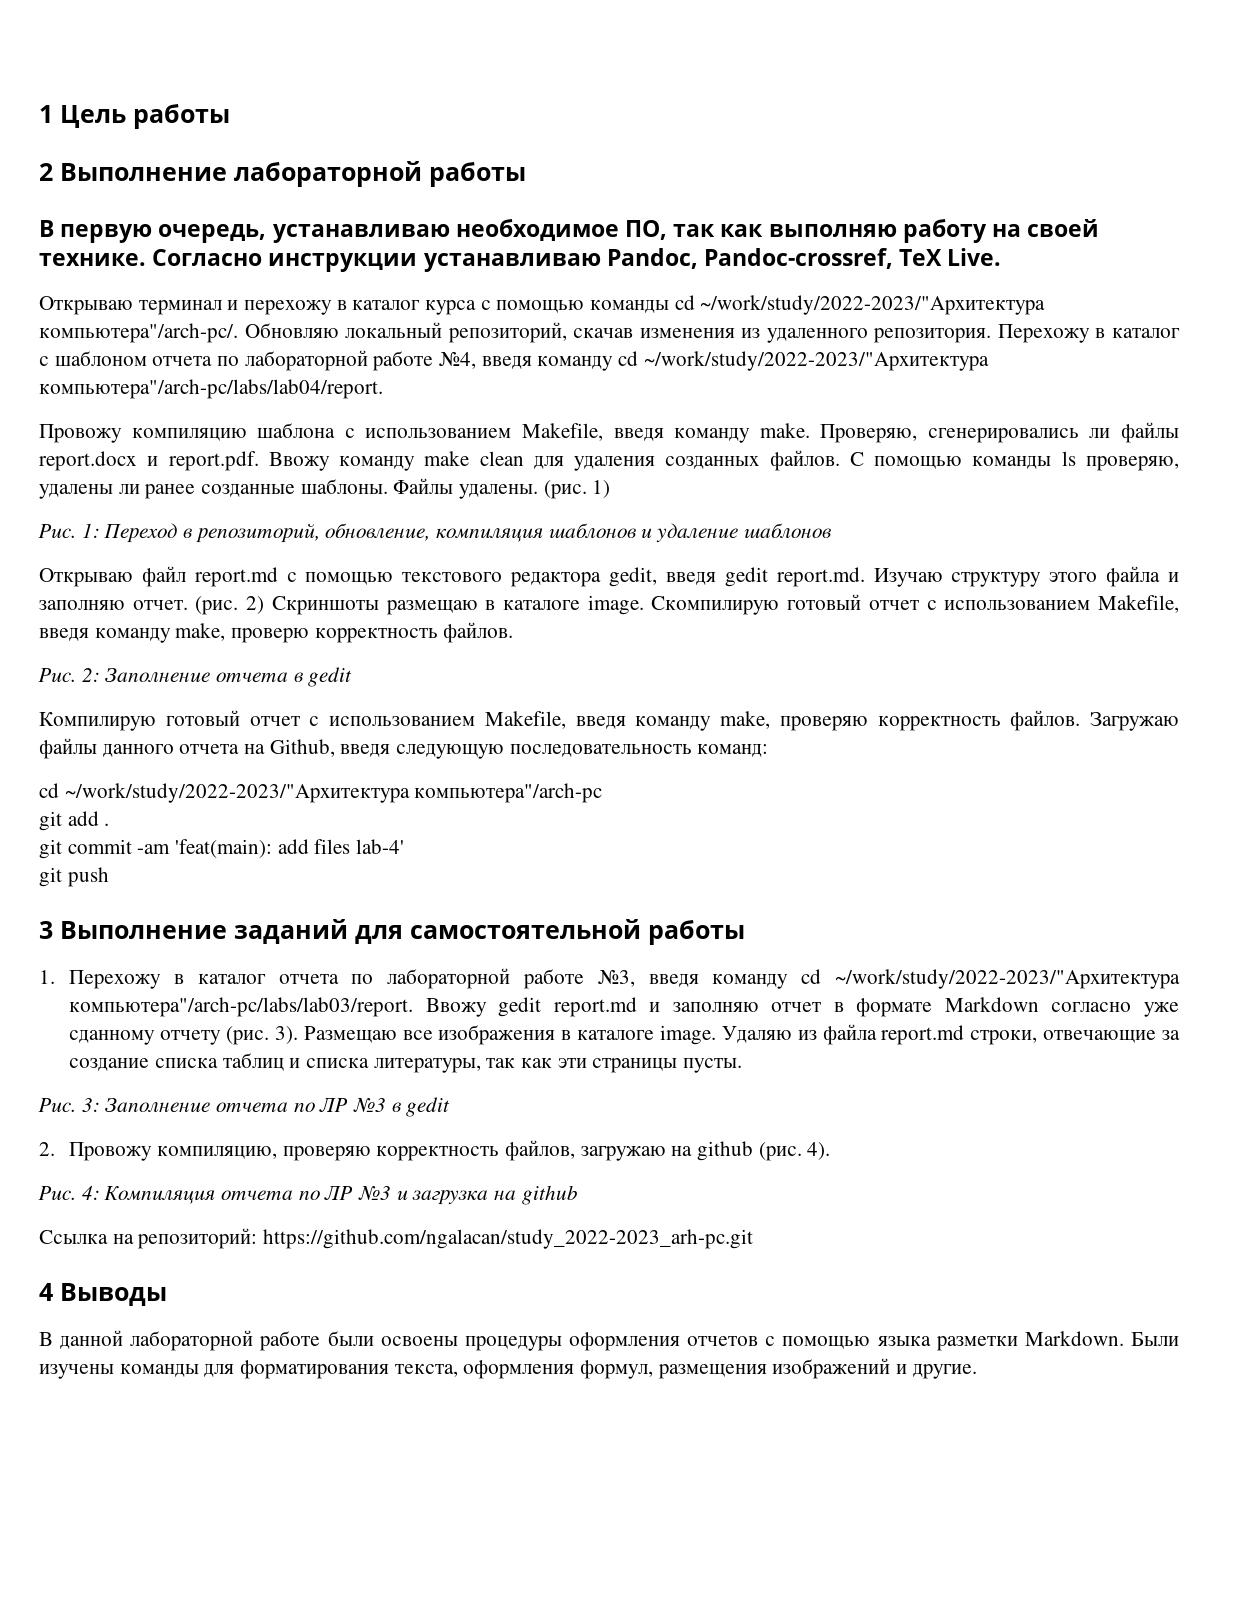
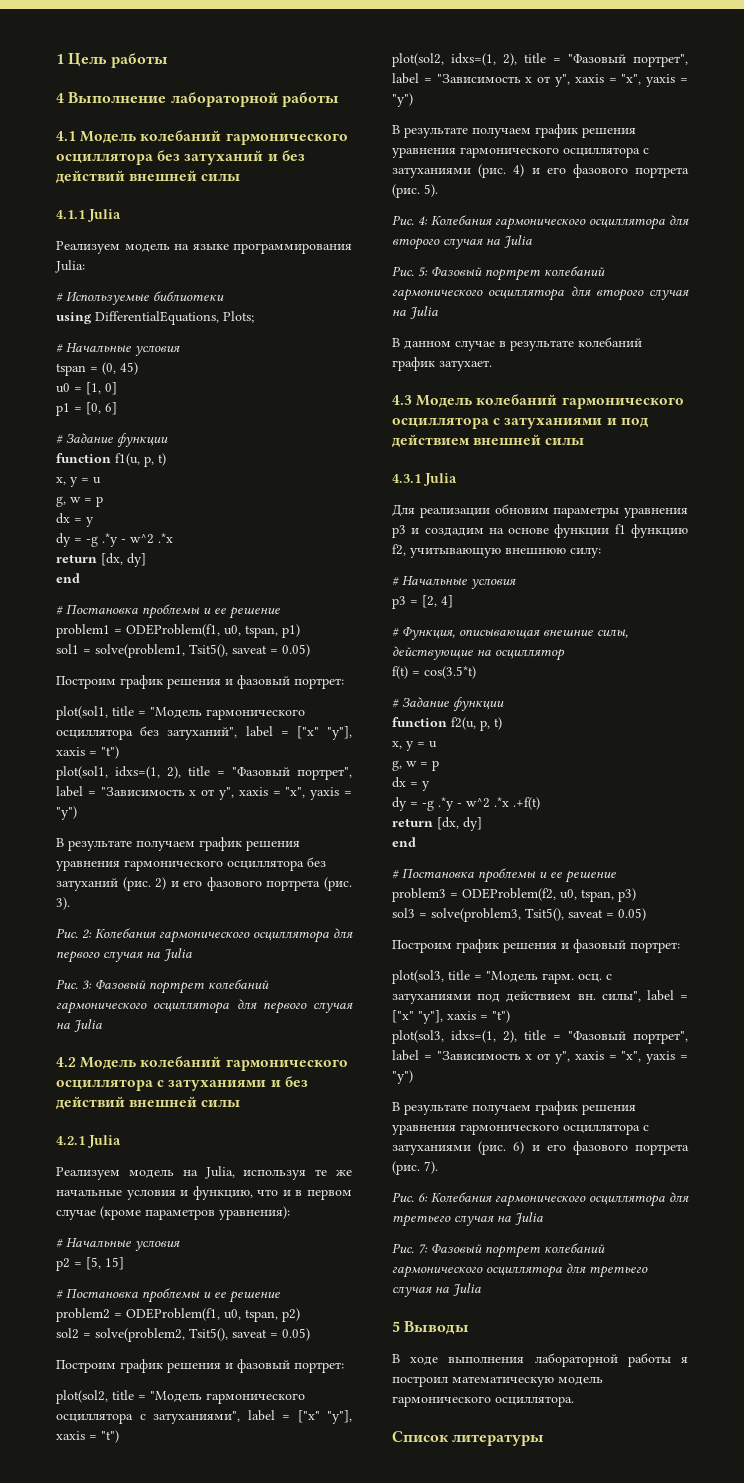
- 2 Выполнение лабораторной работы
+ 4 Выполнение лабораторной работы
- В первую очередь, устанавливаю необходимое ПО, так как выполняю работу на своей технике. Согласно инструкции устанавливаю Pandoc, Pandoc-crossref, TeX Live.
- Открываю терминал и перехожу в каталог курса с помощью команды cd ~/work/study/2022-2023/"Архитектура компьютера"/arch-pc/. Обновляю локальный репозиторий, скачав изменения из удаленного репозитория. Перехожу в каталог с шаблоном отчета по лабораторной работе №4, введя команду cd ~/work/study/2022-2023/"Архитектура компьютера"/arch-pc/labs/lab04/report.
- Провожу компиляцию шаблона с использованием Makefile, введя команду make. Проверяю, сгенерировались ли файлы report.docx и report.pdf. Ввожу команду make clean для удаления созданных файлов. С помощью команды ls проверяю, удалены ли ранее созданные шаблоны. Файлы удалены. (рис. 1)
- Рис. 1: Переход в репозиторий, обновление, компиляция шаблонов и удаление шаблонов
- Открываю файл report.md с помощью текстового редактора gedit, введя gedit report.md. Изучаю структуру этого файла и заполняю отчет. (рис. 2) Скриншоты размещаю в каталоге image. Скомпилирую готовый отчет с использованием Makefile, введя команду make, проверю корректность файлов.
- Рис. 2: Заполнение отчета в gedit
- Компилирую готовый отчет с использованием Makefile, введя команду make, проверяю корректность файлов. Загружаю файлы данного отчета на Github, введя следующую последовательность команд:
- cd ~/work/study/2022-2023/"Архитектура компьютера"/arch-pc
- git add .
- git commit -am 'feat(main): add files lab-4'
- git push
- 3 Выполнение заданий для самостоятельной работы
- 1. Перехожу в каталог отчета по лабораторной работе №3, введя команду cd ~/work/study/2022-2023/"Архитектура компьютера"/arch-pc/labs/lab03/report. Ввожу gedit report.md и заполняю отчет в формате Markdown согласно уже сданному отчету (рис. 3). Размещаю все изображения в каталоге image. Удаляю из файла report.md строки, отвечающие за создание списка таблиц и списка литературы, так как эти страницы пусты.
- Рис. 3: Заполнение отчета по ЛР №3 в gedit
- 2. Провожу компиляцию, проверяю корректность файлов, загружаю на github (рис. 4).
- Рис. 4: Компиляция отчета по ЛР №3 и загрузка на github
- Ссылка на репозиторий: https://github.com/ngalacan/study_2022-2023_arh-pc.git
- 4 Выводы
- В данной лабораторной работе были освоены процедуры оформления отчетов с помощью языка разметки Markdown. Были изучены команды для форматирования текста, оформления формул, размещения изображений и другие.
+ 4.1 Модель колебаний гармонического осциллятора без затуханий и без действий внешней силы
+ 4.1.1 Julia
+ Реализуем модель на языке программирования Julia:
+ # Используемые библиотеки
+ using DifferentialEquations, Plots;
+ # Начальные условия
+ tspan = (0, 45)
+ u0 = [1, 0]
+ p1 = [0, 6]
+ # Задание функции
+ function f1(u, p, t)
+ x, y = u
+ g, w = p
+ dx = y
+ dy = -g .*y - w^2 .*x
+ return [dx, dy]
+ end
+ # Постановка проблемы и ее решение
+ problem1 = ODEProblem(f1, u0, tspan, p1)
+ sol1 = solve(problem1, Tsit5(), saveat = 0.05)
+ Построим график решения и фазовый портрет:
+ plot(sol1, title = "Модель гармонического осциллятора без затуханий", label = ["x" "y"], xaxis = "t")
+ plot(sol1, idxs=(1, 2), title = "Фазовый портрет", label = "Зависимость х от у", xaxis = "x", yaxis = "y")
+ В результате получаем график решения уравнения гармонического осциллятора без затуханий (рис. 2) и его фазового портрета (рис. 3).
+ Рис. 2: Колебания гармонического осциллятора для первого случая на Julia
+ Рис. 3: Фазовый портрет колебаний гармонического осциллятора для первого случая на Julia
+ 4.2 Модель колебаний гармонического осциллятора с затуханиями и без действий внешней силы
+ 4.2.1 Julia
+ Реализуем модель на Julia, используя те же начальные условия и функцию, что и в первом случае (кроме параметров уравнения):
+ # Начальные условия
+ p2 = [5, 15]
+ # Постановка проблемы и ее решение
+ problem2 = ODEProblem(f1, u0, tspan, p2)
+ sol2 = solve(problem2, Tsit5(), saveat = 0.05)
+ Построим график решения и фазовый портрет:
+ plot(sol2, title = "Модель гармонического осциллятора с затуханиями", label = ["x" "y"], xaxis = "t")
+ plot(sol2, idxs=(1, 2), title = "Фазовый портрет", label = "Зависимость х от у", xaxis = "x", yaxis = "y")
+ В результате получаем график решения уравнения гармонического осциллятора с затуханиями (рис. 4) и его фазового портрета (рис. 5).
+ Рис. 4: Колебания гармонического осциллятора для второго случая на Julia
+ Рис. 5: Фазовый портрет колебаний гармонического осциллятора для второго случая на Julia
+ В данном случае в результате колебаний график затухает.
+ 4.3 Модель колебаний гармонического осциллятора с затуханиями и под действием внешней силы
+ 4.3.1 Julia
+ Для реализации обновим параметры уравнения p3 и создадим на основе функции f1 функцию f2, учитывающую внешнюю силу:
+ # Начальные условия
+ p3 = [2, 4]
+ # Функция, описывающая внешние силы, действующие на осциллятор
+ f(t) = cos(3.5*t)
+ # Задание функции
+ function f2(u, p, t)
+ x, y = u
+ g, w = p
+ dx = y
+ dy = -g .*y - w^2 .*x .+f(t)
+ return [dx, dy]
+ end
+ # Постановка проблемы и ее решение
+ problem3 = ODEProblem(f2, u0, tspan, p3)
+ sol3 = solve(problem3, Tsit5(), saveat = 0.05)
+ Построим график решения и фазовый портрет:
+ plot(sol3, title = "Модель гарм. осц. с затуханиями под действием вн. силы", label = ["x" "y"], xaxis = "t")
+ plot(sol3, idxs=(1, 2), title = "Фазовый портрет", label = "Зависимость х от у", xaxis = "x", yaxis = "y")
+ В результате получаем график решения уравнения гармонического осциллятора с затуханиями (рис. 6) и его фазового портрета (рис. 7).
+ Рис. 6: Колебания гармонического осциллятора для третьего случая на Julia
+ Рис. 7: Фазовый портрет колебаний гармонического осциллятора для третьего случая на Julia
+ 5 Выводы
+ В ходе выполнения лабораторной работы я построил математическую модель гармонического осциллятора.
+ Список литературы

